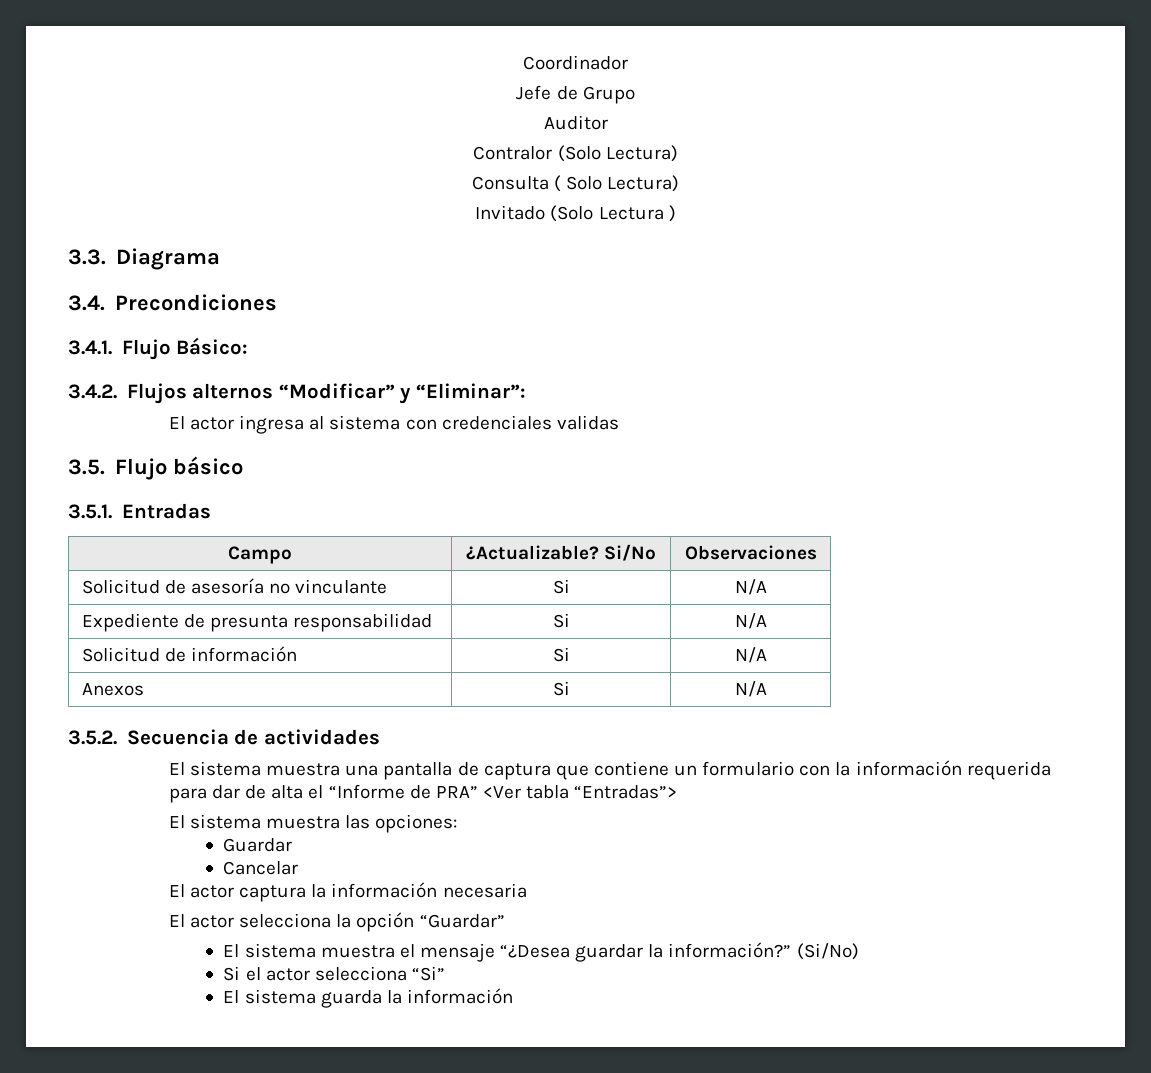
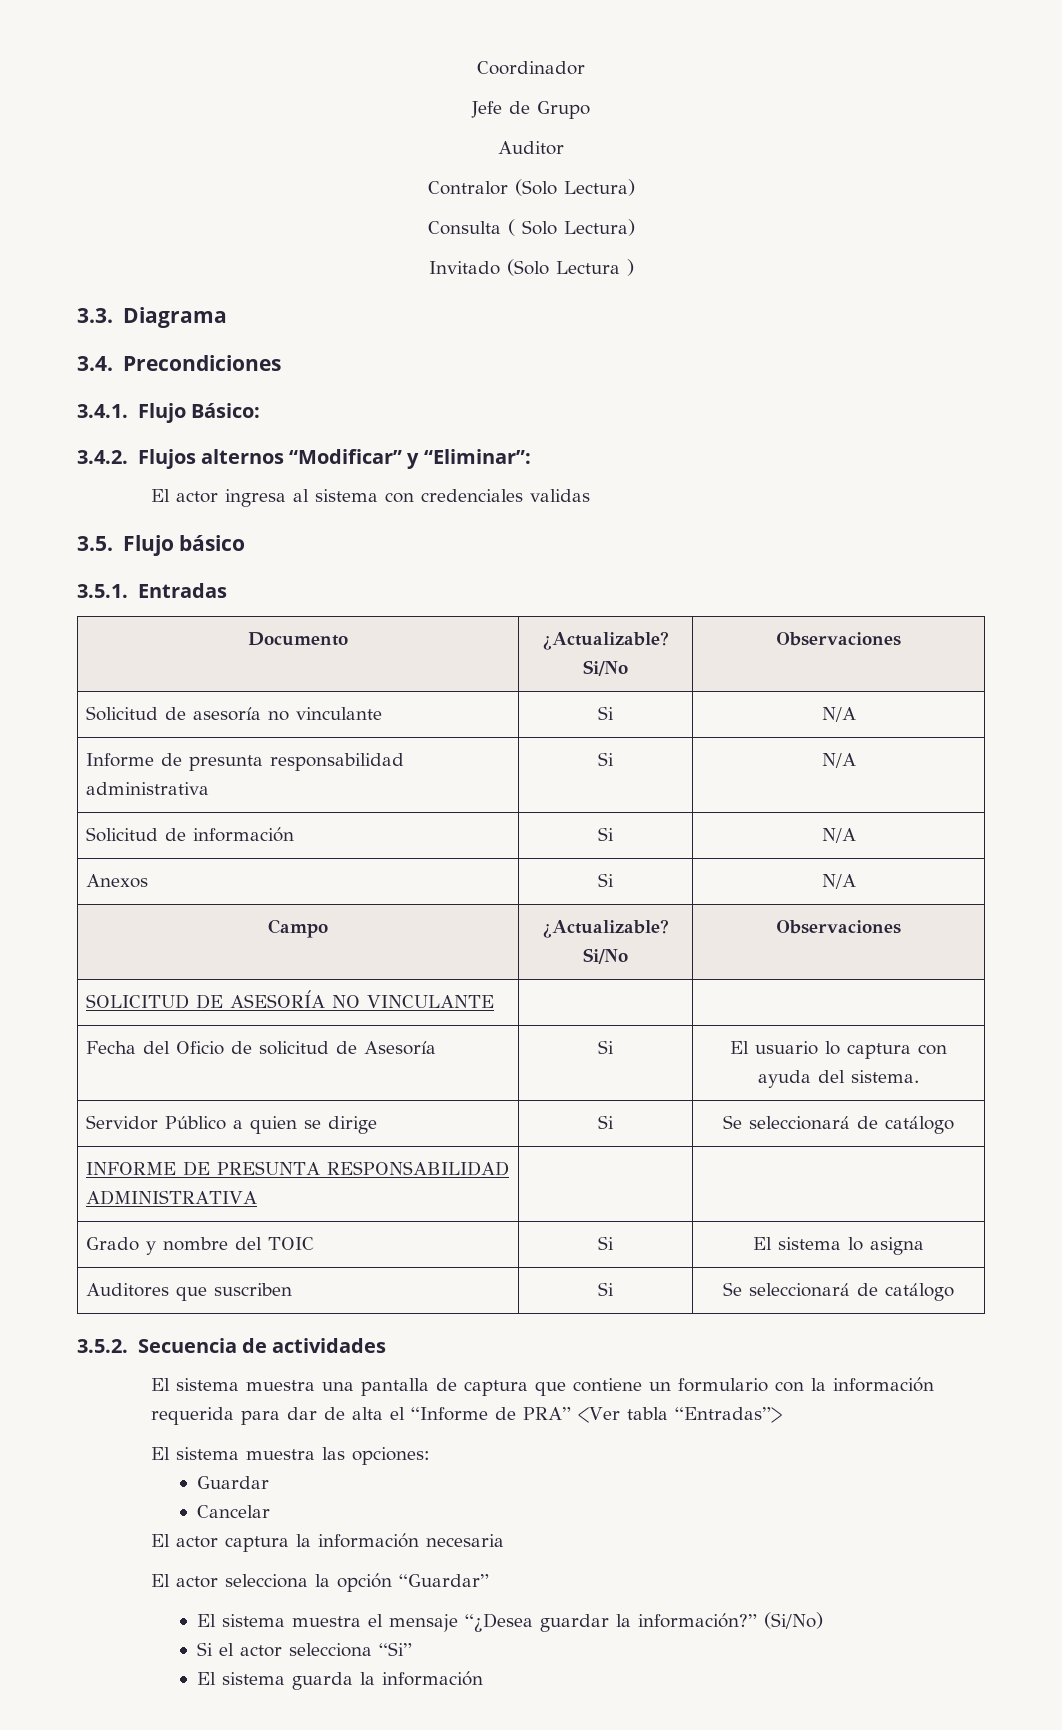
- Campo | ¿Actualizable? Si/No | Observaciones
+ Documento | ¿Actualizable? Si/No | Observaciones
- Expediente de presunta responsabilidad | Si | N/A
+ Informe de presunta responsabilidad administrativa | Si | N/A
+ Campo | ¿Actualizable? Si/No | Observaciones
+ SOLICITUD DE ASESORÍA NO VINCULANTE | |
+ Fecha del Oficio de solicitud de Asesoría | Si | El usuario lo captura con ayuda del sistema.
+ Servidor Público a quien se dirige | Si | Se seleccionará de catálogo
+ INFORME DE PRESUNTA RESPONSABILIDAD ADMINISTRATIVA | |
+ Grado y nombre del TOIC | Si | El sistema lo asigna
+ Auditores que suscriben | Si | Se seleccionará de catálogo

